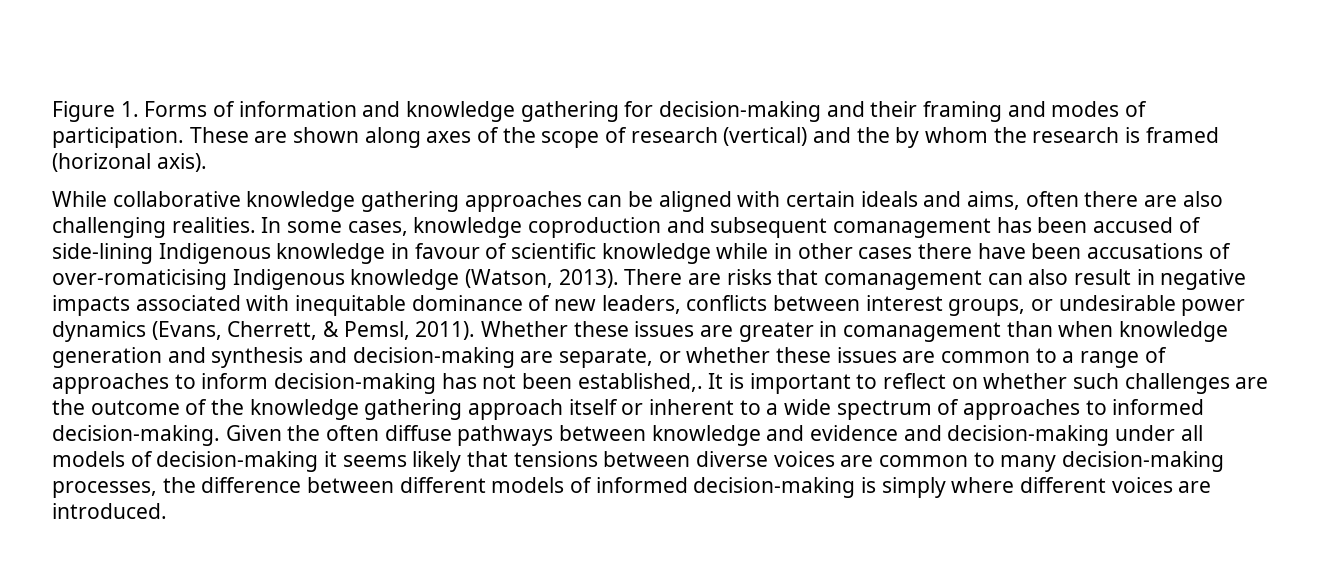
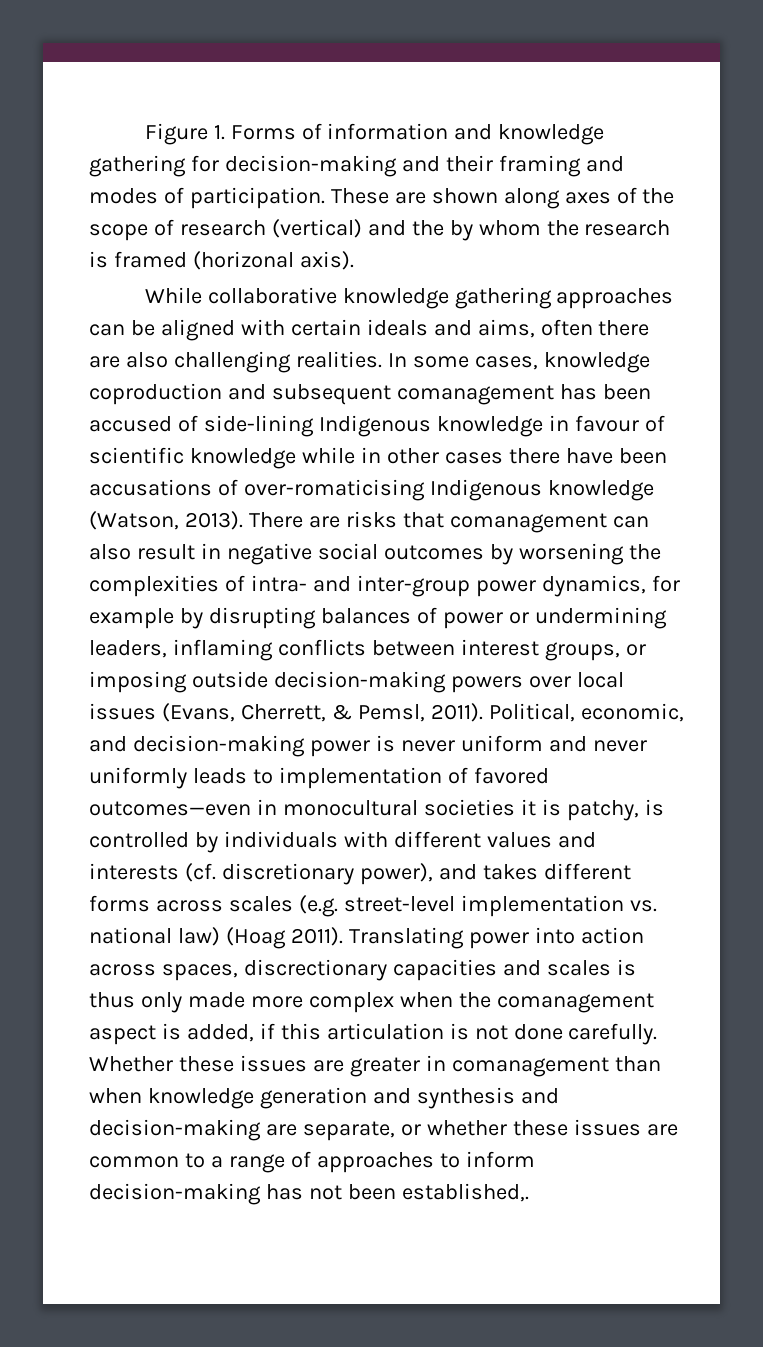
- There are risks that comanagement can also result in negative impacts associated with inequitable dominance of new leaders, conflicts between interest groups, or undesirable power dynamics (Evans, Cherrett, & Pemsl, 2011).
+ There are risks that comanagement can also result in negative social outcomes by worsening the complexities of intra- and inter-group power dynamics, for example by disrupting balances of power or undermining leaders, inflaming conflicts between interest groups, or imposing outside decision-making powers over local issues (Evans, Cherrett, & Pemsl, 2011).
+ Political, economic, and decision-making power is never uniform and never uniformly leads to implementation of favored outcomes—even in monocultural societies it is patchy, is controlled by individuals with different values and interests (cf. discretionary power), and takes different forms across scales (e.g. street-level implementation vs. national law) (Hoag 2011). Translating power into action across spaces, discrectionary capacities and scales is thus only made more complex when the comanagement aspect is added, if this articulation is not done carefully.
- It is important to reflect on whether such challenges are the outcome of the knowledge gathering approach itself or inherent to a wide spectrum of approaches to informed decision-making. Given the often diffuse pathways between knowledge and evidence and decision-making under all models of decision-making it seems likely that tensions between diverse voices are common to many decision-making processes, the difference between different models of informed decision-making is simply where different voices are introduced.

